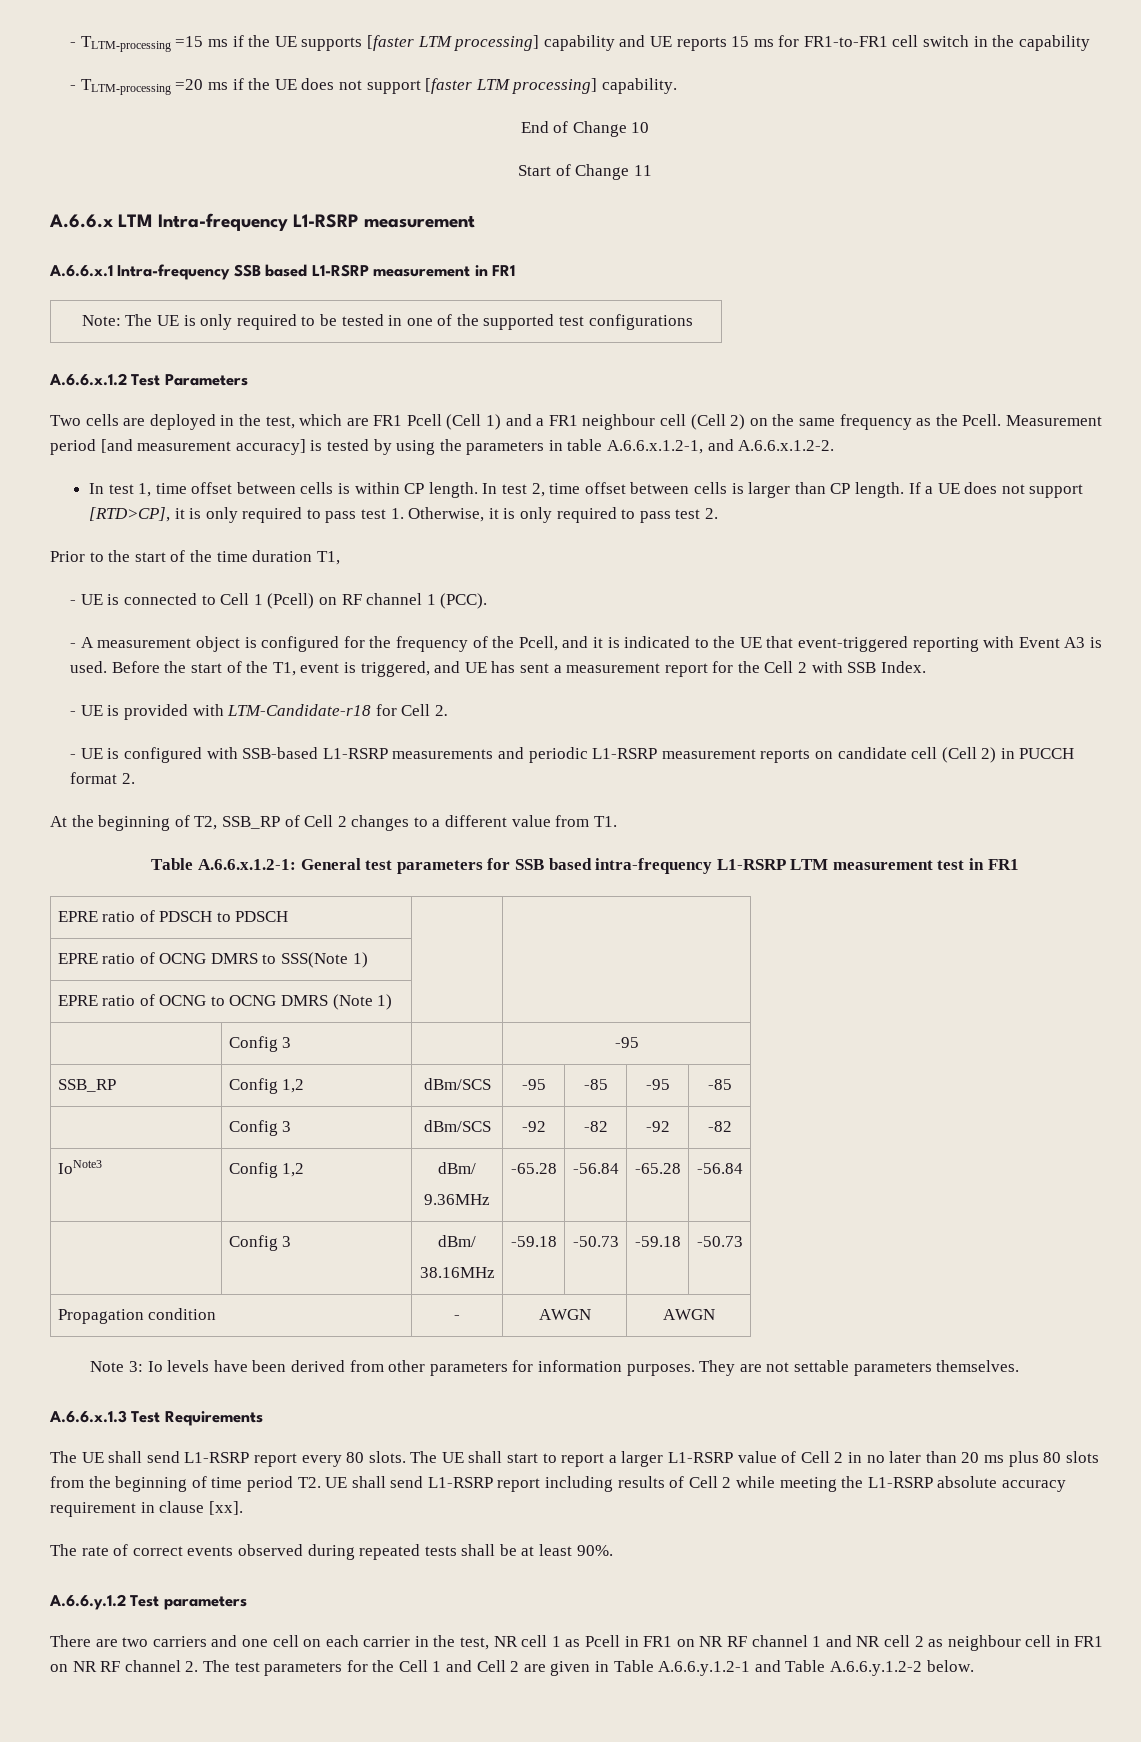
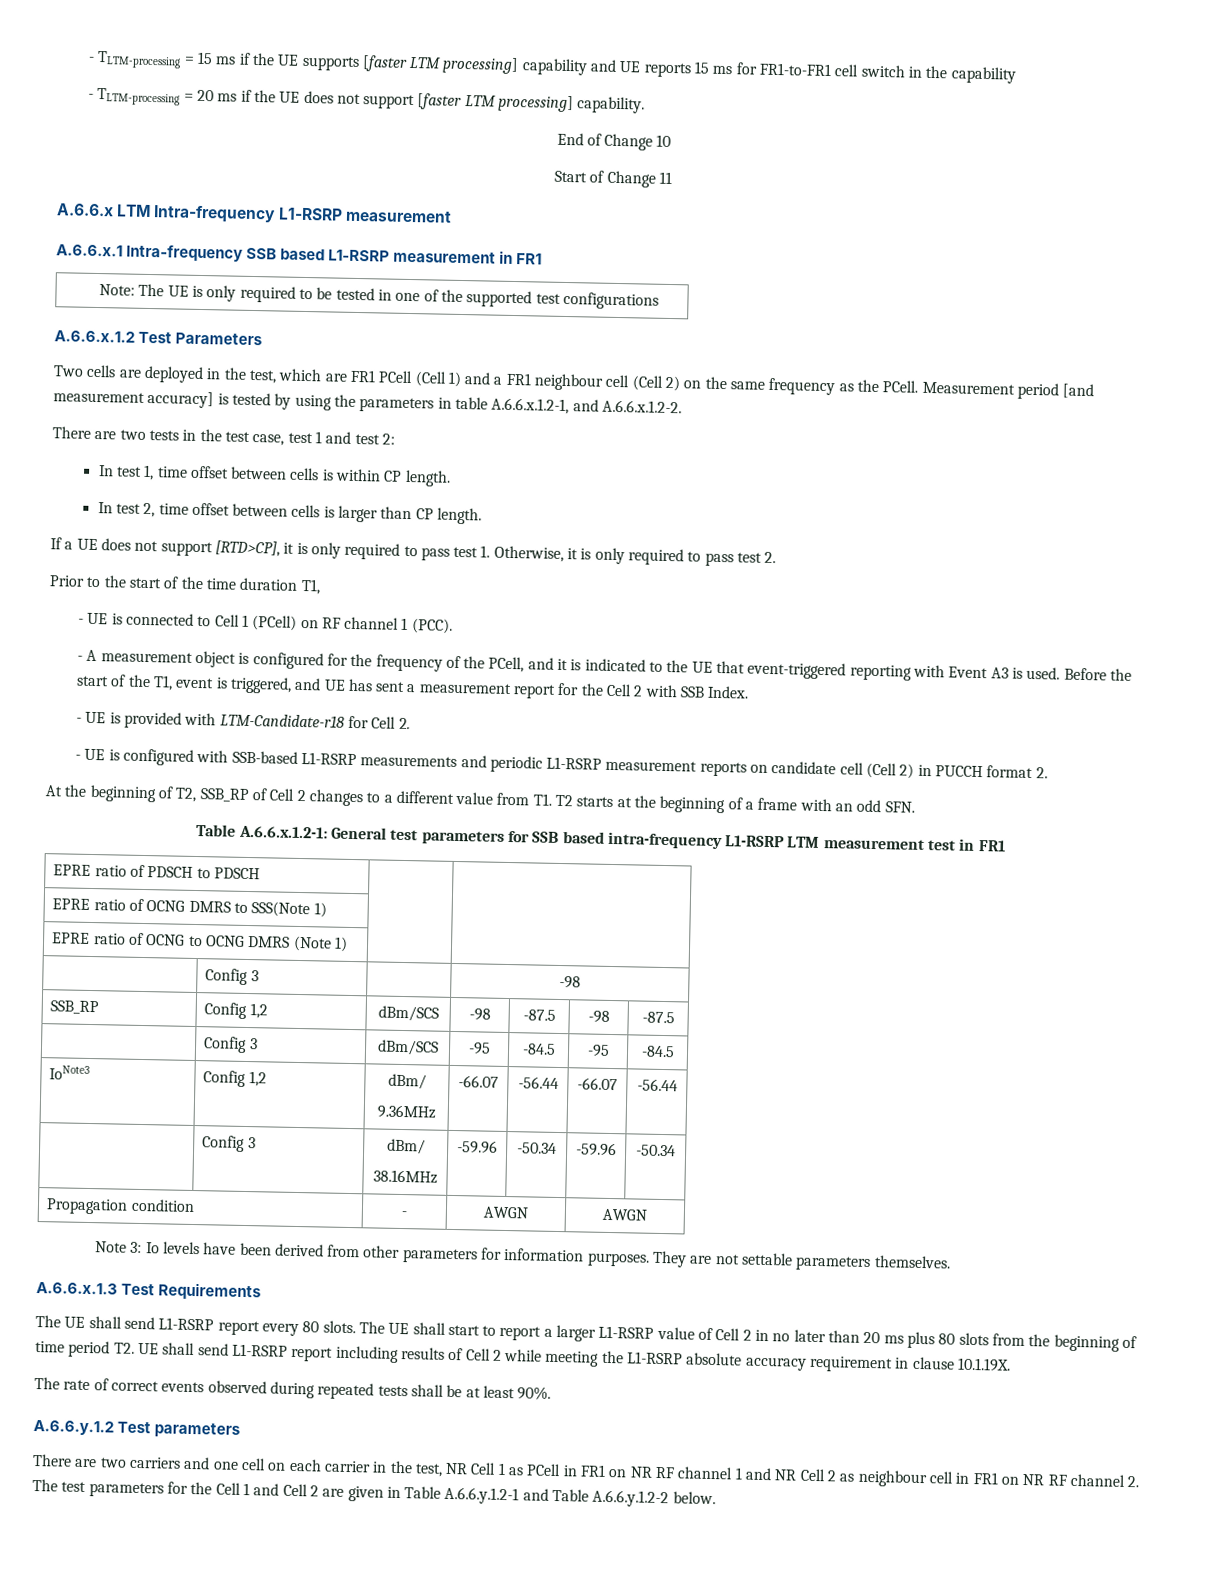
- - TLTM-processing =15 ms if the UE supports [faster LTM processing] capability and UE reports 15 ms for FR1-to-FR1 cell switch in the capability
+ - TLTM-processing = 15 ms if the UE supports [faster LTM processing] capability and UE reports 15 ms for FR1-to-FR1 cell switch in the capability
- - TLTM-processing =20 ms if the UE does not support [faster LTM processing] capability.
+ - TLTM-processing = 20 ms if the UE does not support [faster LTM processing] capability.
- Two cells are deployed in the test, which are FR1 Pcell (Cell 1) and a FR1 neighbour cell (Cell 2) on the same frequency as the Pcell.
+ Two cells are deployed in the test, which are FR1 PCell (Cell 1) and a FR1 neighbour cell (Cell 2) on the same frequency as the PCell.
+ There are two tests in the test case, test 1 and test 2:
- In test 1, time offset between cells is within CP length. In test 2, time offset between cells is larger than CP length. If a UE does not support [RTD>CP], it is only required to pass test 1. Otherwise, it is only required to pass test 2.
+ In test 1, time offset between cells is within CP length.
+ In test 2, time offset between cells is larger than CP length.
+ If a UE does not support [RTD>CP], it is only required to pass test 1. Otherwise, it is only required to pass test 2.
- - UE is connected to Cell 1 (Pcell) on RF channel 1 (PCC).
+ - UE is connected to Cell 1 (PCell) on RF channel 1 (PCC).
- - A measurement object is configured for the frequency of the Pcell, and it is indicated to the UE that event-triggered reporting with Event A3 is used.
+ - A measurement object is configured for the frequency of the PCell, and it is indicated to the UE that event-triggered reporting with Event A3 is used.
- At the beginning of T2, SSB_RP of Cell 2 changes to a different value from T1.
+ At the beginning of T2, SSB_RP of Cell 2 changes to a different value from T1. T2 starts at the beginning of a frame with an odd SFN.
- | Config 3 | | -95
+ | Config 3 | | -98
- SSB_RP | Config 1,2 | dBm/SCS | -95 | -85 | -95 | -85
+ SSB_RP | Config 1,2 | dBm/SCS | -98 | -87.5 | -98 | -87.5
- | Config 3 | dBm/SCS | -92 | -82 | -92 | -82
+ | Config 3 | dBm/SCS | -95 | -84.5 | -95 | -84.5
  IoNote3 | Config 1,2 | dBm/
- 9.36MHz | -65.28 | -56.84 | -65.28 | -56.84
+ 9.36MHz | -66.07 | -56.44 | -66.07 | -56.44
  | Config 3 | dBm/
- 38.16MHz | -59.18 | -50.73 | -59.18 | -50.73
+ 38.16MHz | -59.96 | -50.34 | -59.96 | -50.34
- The UE shall start to report a larger L1-RSRP value of Cell 2 in no later than 20 ms plus 80 slots from the beginning of time period T2. UE shall send L1-RSRP report including results of Cell 2 while meeting the L1-RSRP absolute accuracy requirement in clause [xx].
+ The UE shall start to report a larger L1-RSRP value of Cell 2 in no later than 20 ms plus 80 slots from the beginning of time period T2. UE shall send L1-RSRP report including results of Cell 2 while meeting the L1-RSRP absolute accuracy requirement in clause 10.1.19X.
- There are two carriers and one cell on each carrier in the test, NR cell 1 as Pcell in FR1 on NR RF channel 1 and NR cell 2 as neighbour cell in FR1 on NR RF channel 2. The test parameters for the Cell 1 and Cell 2 are given in Table A.6.6.y.1.2-1 and Table A.6.6.y.1.2-2 below.
+ There are two carriers and one cell on each carrier in the test, NR Cell 1 as PCell in FR1 on NR RF channel 1 and NR Cell 2 as neighbour cell in FR1 on NR RF channel 2. The test parameters for the Cell 1 and Cell 2 are given in Table A.6.6.y.1.2-1 and Table A.6.6.y.1.2-2 below.

